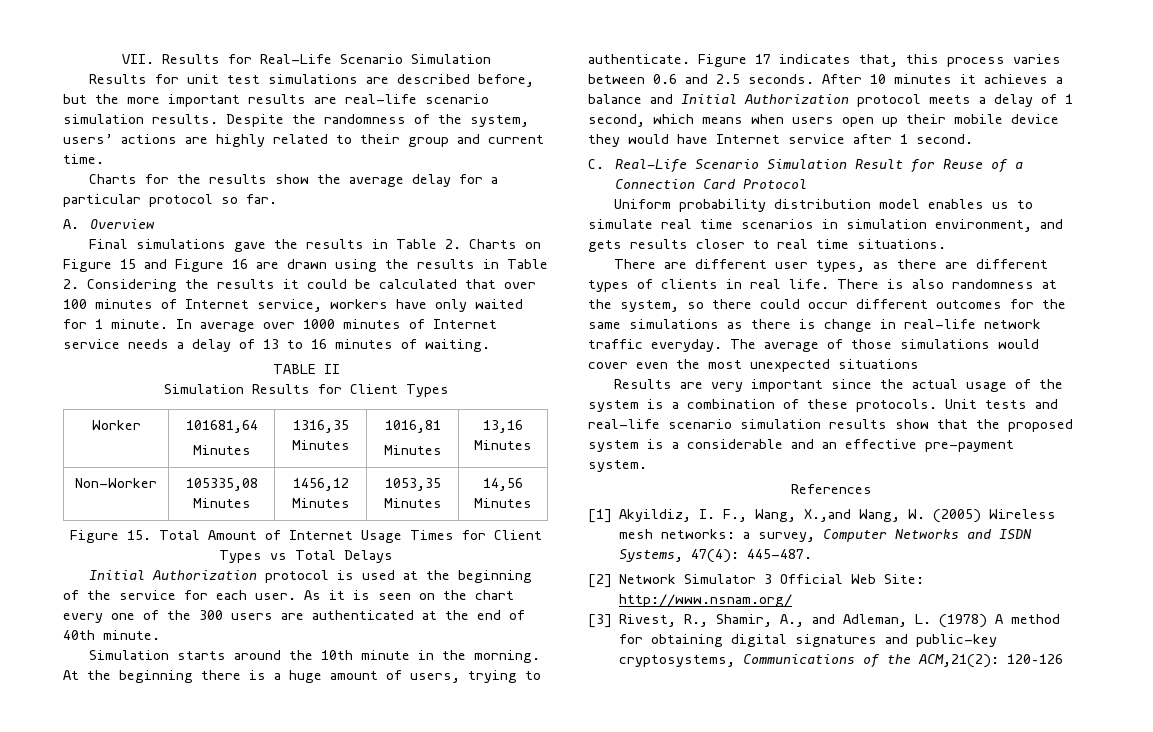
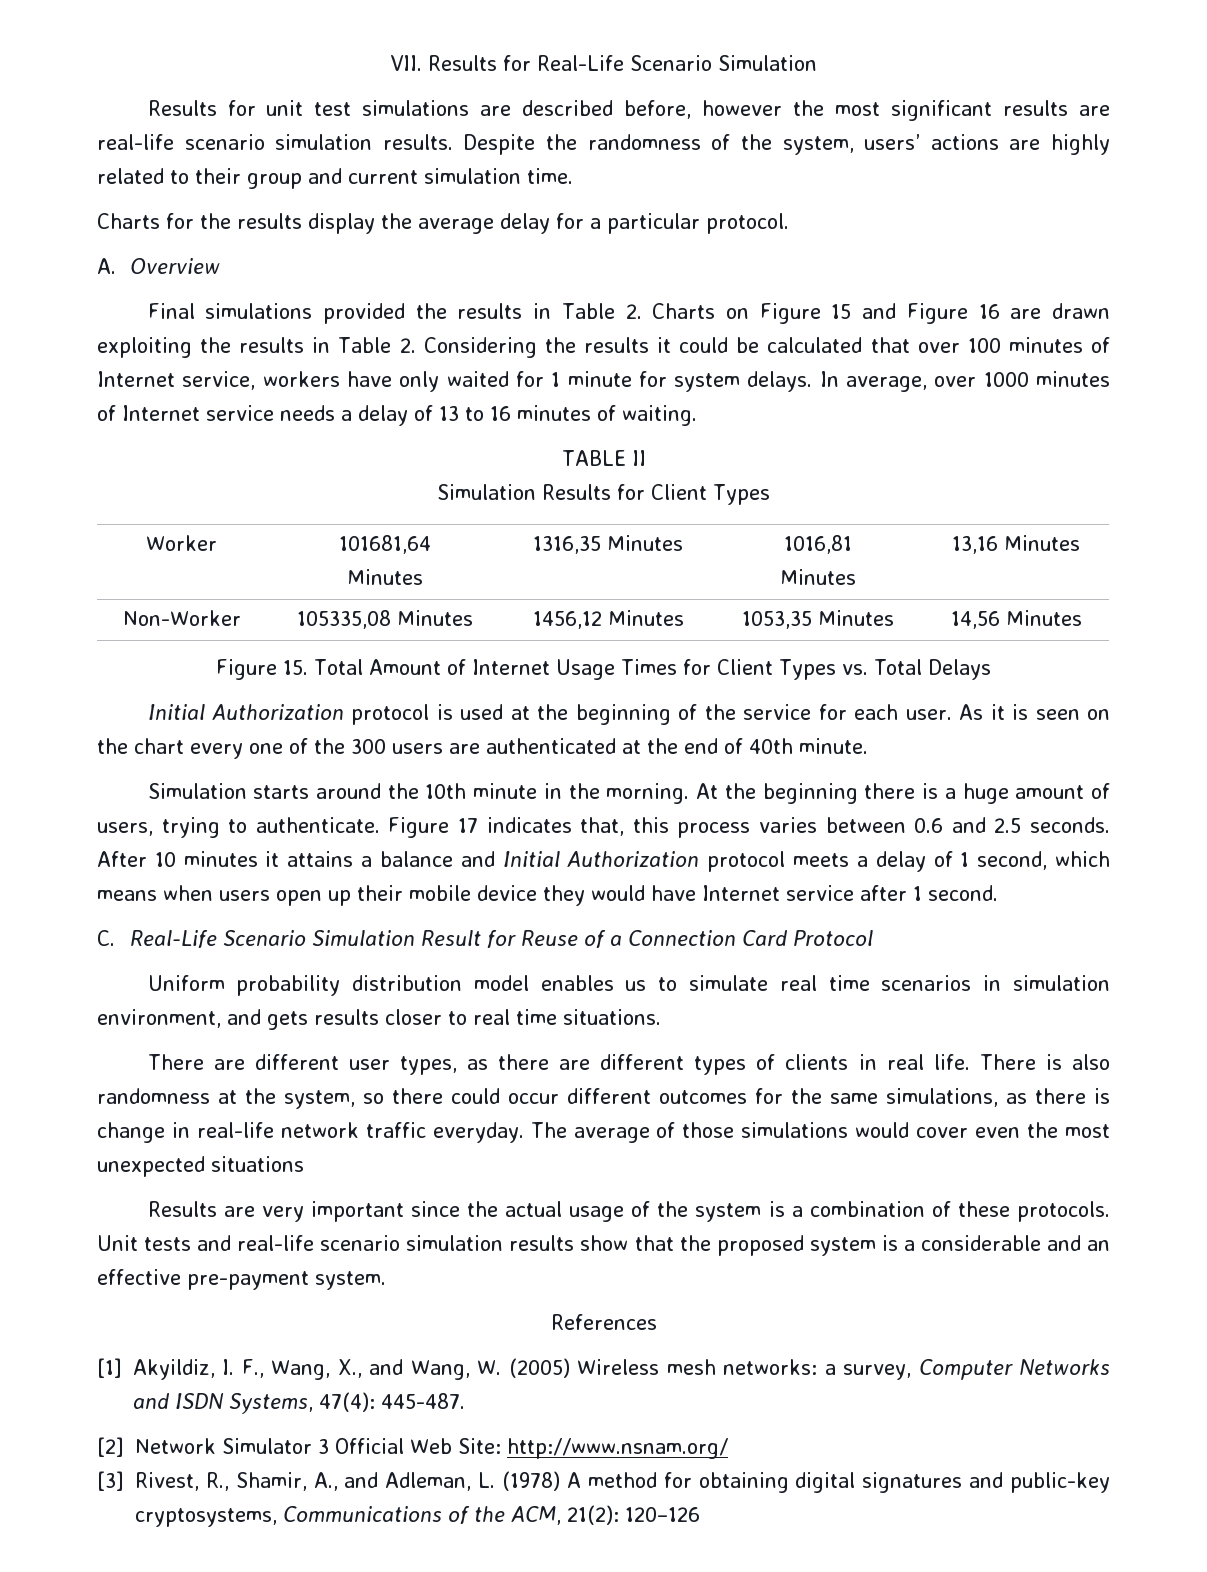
- Results for unit test simulations are described before, but the more important results are real-life scenario simulation results.
+ Results for unit test simulations are described before, however the most significant results are real-life scenario simulation results.
- Despite the randomness of the system, users’ actions are highly related to their group and current time.
+ Despite the randomness of the system, users’ actions are highly related to their group and current simulation time.
- Charts for the results show the average delay for a particular protocol so far.
+ Charts for the results display the average delay for a particular protocol.
- Final simulations gave the results in Table 2. Charts on Figure 15 and Figure 16 are drawn using the results in Table 2. Considering the results it could be calculated that over 100 minutes of Internet service, workers have only waited for 1 minute. In average over 1000 minutes of Internet service needs a delay of 13 to 16 minutes of waiting.
+ Final simulations provided the results in Table 2. Charts on Figure 15 and Figure 16 are drawn exploiting the results in Table 2. Considering the results it could be calculated that over 100 minutes of Internet service, workers have only waited for 1 minute for system delays. In average, over 1000 minutes of Internet service needs a delay of 13 to 16 minutes of waiting.
- Figure 15. Total Amount of Internet Usage Times for Client Types vs Total Delays
+ Figure 15. Total Amount of Internet Usage Times for Client Types vs. Total Delays
- After 10 minutes it achieves a balance and Initial Authorization protocol meets a delay of 1 second, which means when users open up their mobile device they would have Internet service after 1 second.
+ After 10 minutes it attains a balance and Initial Authorization protocol meets a delay of 1 second, which means when users open up their mobile device they would have Internet service after 1 second.
- There is also randomness at the system, so there could occur different outcomes for the same simulations as there is change in real-life network traffic everyday.
+ There is also randomness at the system, so there could occur different outcomes for the same simulations, as there is change in real-life network traffic everyday.
- [1] Akyildiz, I. F., Wang, X.,and Wang, W. (2005) Wireless mesh networks: a survey, Computer Networks and ISDN Systems, 47(4): 445-487.
+ [1] Akyildiz, I. F., Wang, X., and Wang, W. (2005) Wireless mesh networks: a survey, Computer Networks and ISDN Systems, 47(4): 445-487.
- [3] Rivest, R., Shamir, A., and Adleman, L. (1978) A method for obtaining digital signatures and public-key cryptosystems, Communications of the ACM,21(2): 120–126
+ [3] Rivest, R., Shamir, A., and Adleman, L. (1978) A method for obtaining digital signatures and public-key cryptosystems, Communications of the ACM, 21(2): 120–126

